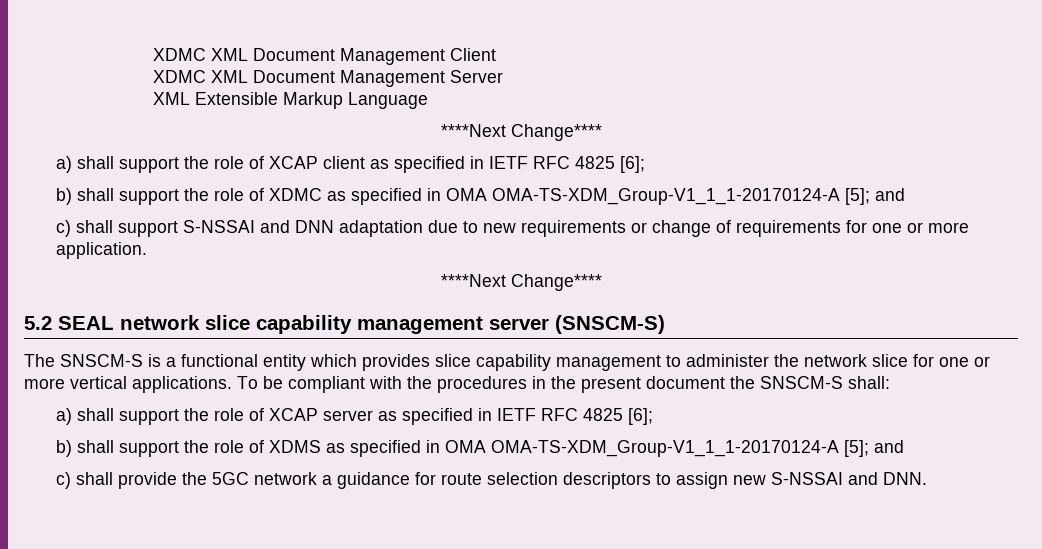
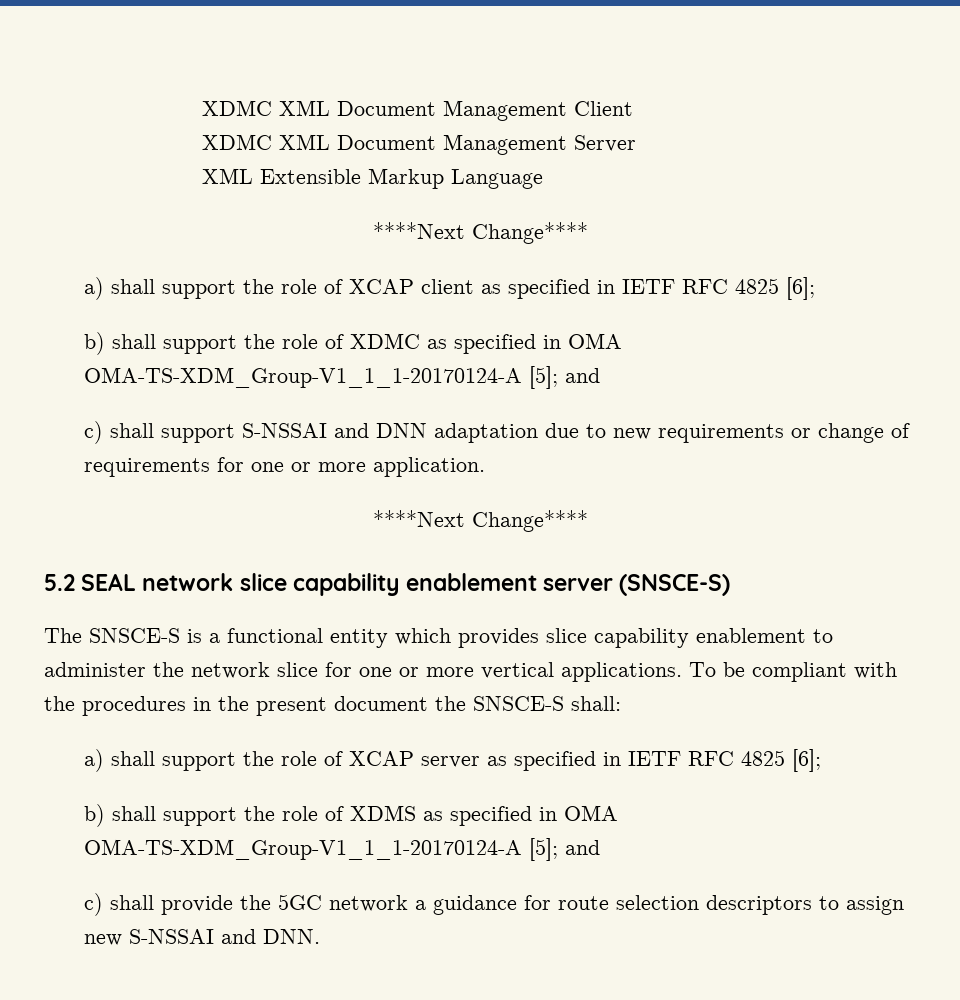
- 5.2 SEAL network slice capability management server (SNSCM-S)
+ 5.2 SEAL network slice capability enablement server (SNSCE-S)
- The SNSCM-S is a functional entity which provides slice capability management to administer the network slice for one or more vertical applications.
+ The SNSCE-S is a functional entity which provides slice capability enablement to administer the network slice for one or more vertical applications.
- To be compliant with the procedures in the present document the SNSCM-S shall:
+ To be compliant with the procedures in the present document the SNSCE-S shall:

